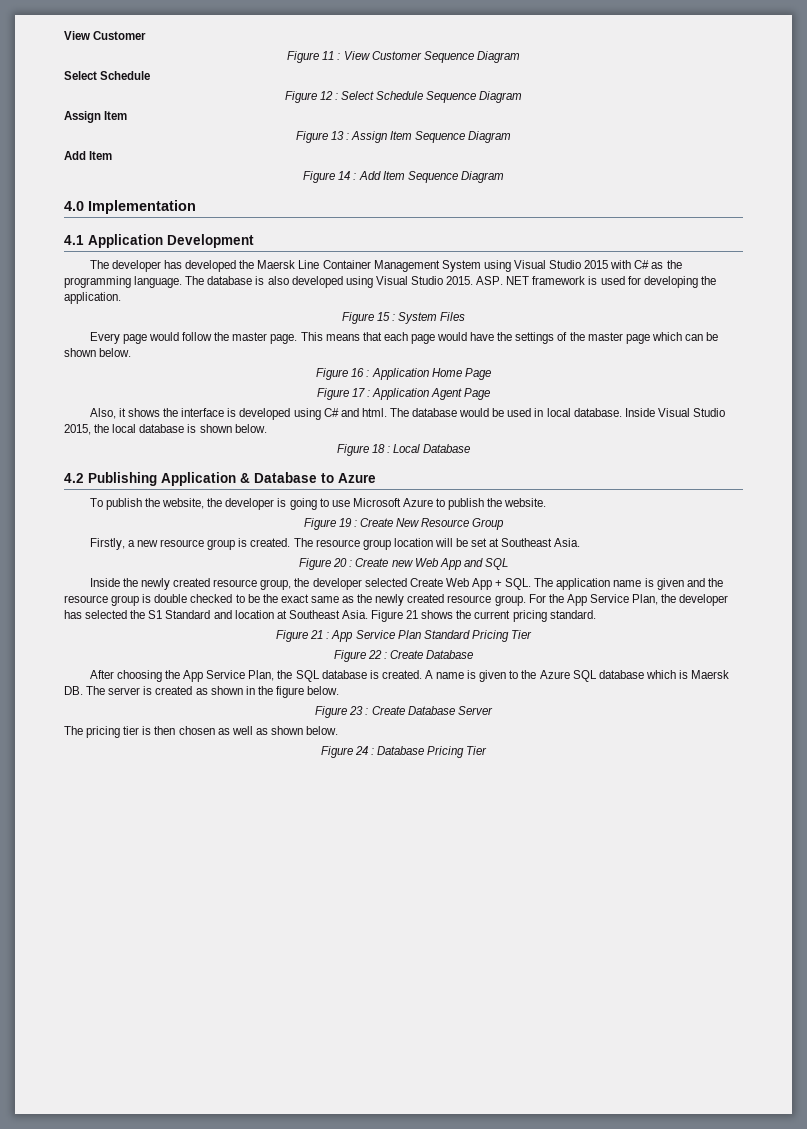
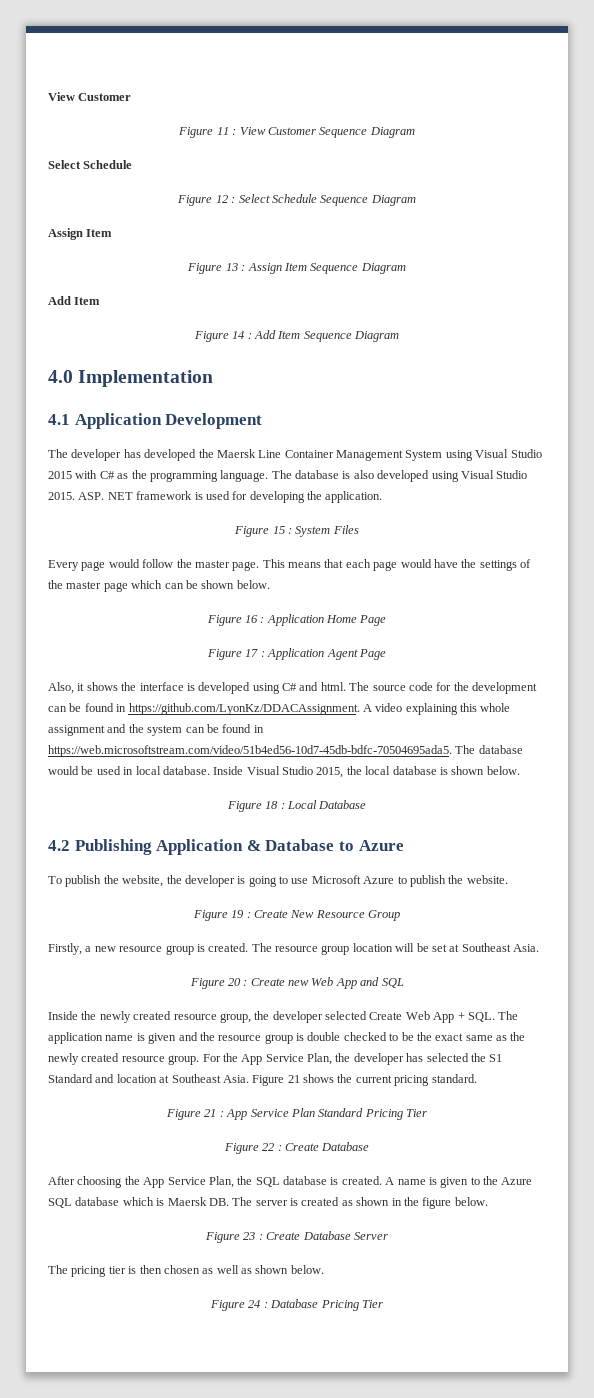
- The database would be used in local database.
+ The source code for the development can be found in https://github.com/LyonKz/DDACAssignment. A video explaining this whole assignment and the system can be found in https://web.microsoftstream.com/video/51b4ed56-10d7-45db-bdfc-70504695ada5. The database would be used in local database.

